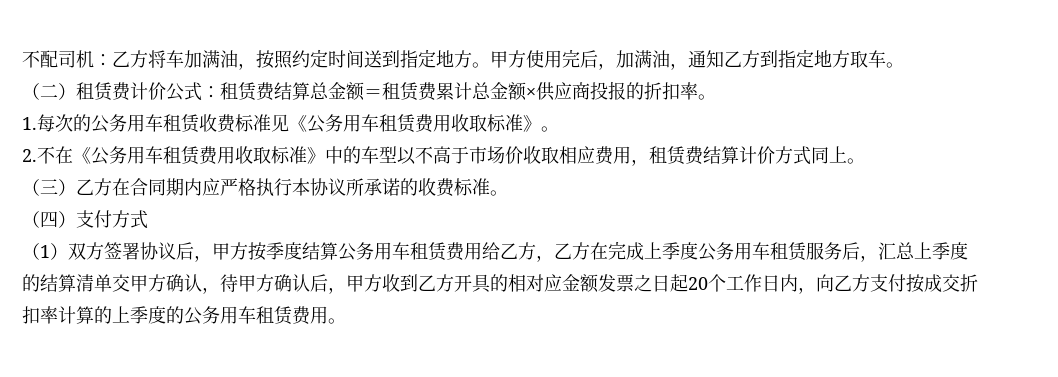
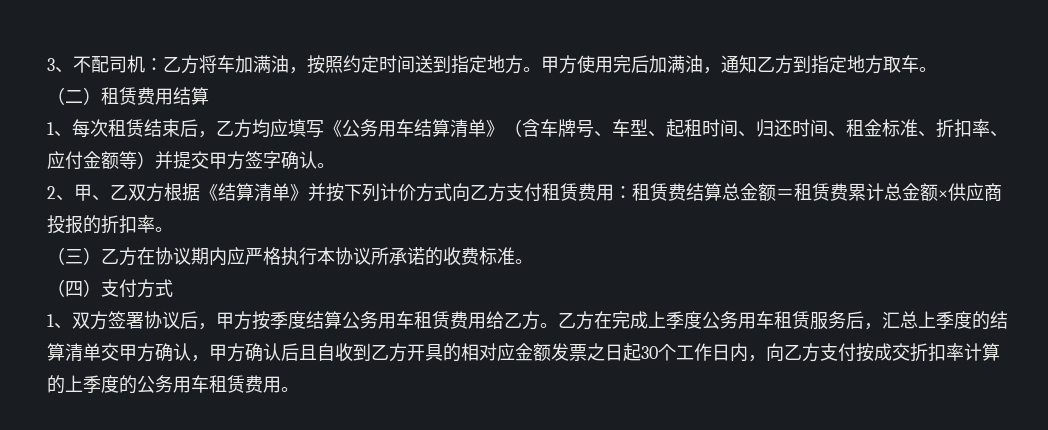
- 不配司机：乙方将车加满油，按照约定时间送到指定地方。
+ 3、不配司机：乙方将车加满油，按照约定时间送到指定地方。
- 甲方使用完后，加满油，通知乙方到指定地方取车。
+ 甲方使用完后加满油，通知乙方到指定地方取车。
- （二）租赁费计价公式：租赁费结算总金额＝租赁费累计总金额×供应商投报的折扣率。
+ （二）租赁费用结算
+ 1、每次租赁结束后，乙方均应填写《公务用车结算清单》（含车牌号、车型、起租时间、归还时间、租金标准、折扣率、应付金额等）并提交甲方签字确认。
+ 2、甲、乙双方根据《结算清单》并按下列计价方式向乙方支付租赁费用：租赁费结算总金额＝租赁费累计总金额×供应商投报的折扣率。
- 1.每次的公务用车租赁收费标准见《公务用车租赁费用收取标准》。
- 2.不在《公务用车租赁费用收取标准》中的车型以不高于市场价收取相应费用，租赁费结算计价方式同上。
- （三）乙方在合同期内应严格执行本协议所承诺的收费标准。
+ （三）乙方在协议期内应严格执行本协议所承诺的收费标准。
- （1）双方签署协议后，甲方按季度结算公务用车租赁费用给乙方，乙方在完成上季度公务用车租赁服务后，汇总上季度的结算清单交甲方确认，待甲方确认后，甲方收到乙方开具的相对应金额发票之日起20个工作日内，向乙方支付按成交折扣率计算的上季度的公务用车租赁费用。
+ 1、双方签署协议后，甲方按季度结算公务用车租赁费用给乙方。乙方在完成上季度公务用车租赁服务后，汇总上季度的结算清单交甲方确认，甲方确认后且自收到乙方开具的相对应金额发票之日起30个工作日内，向乙方支付按成交折扣率计算的上季度的公务用车租赁费用。

